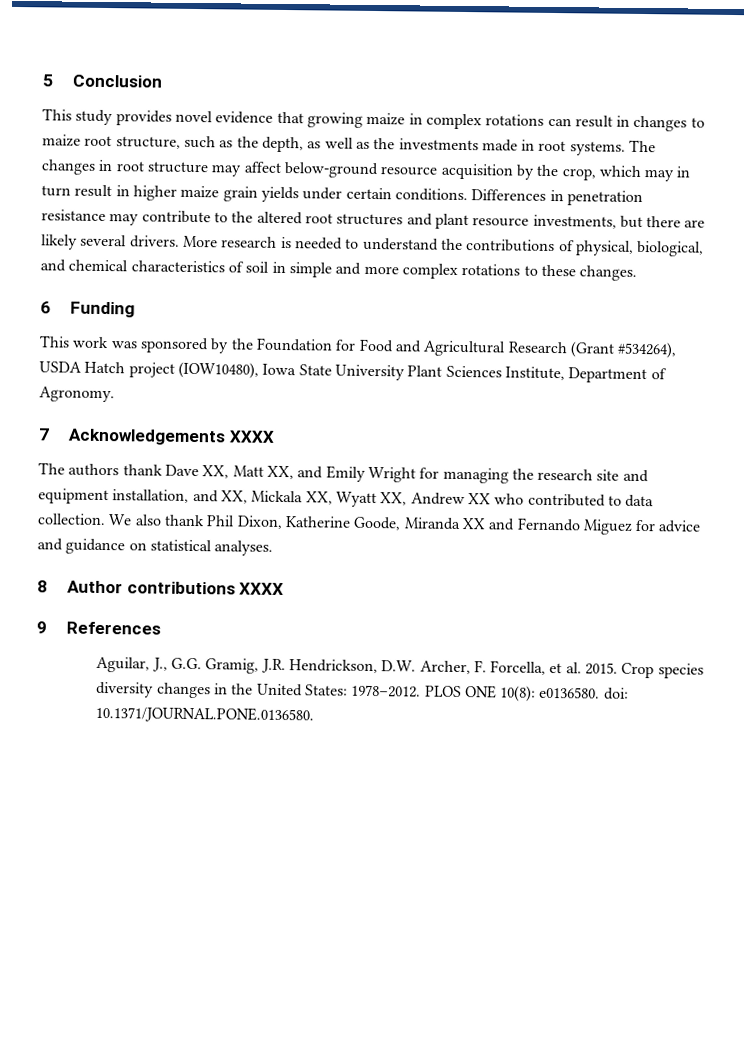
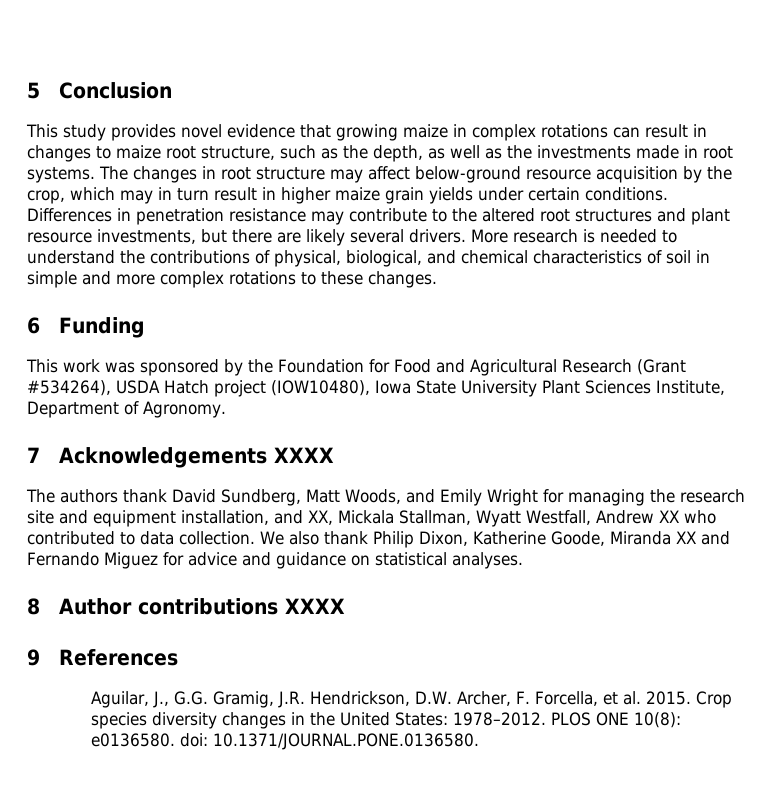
- The authors thank Dave XX, Matt XX, and Emily Wright for managing the research site and equipment installation, and XX, Mickala XX, Wyatt XX, Andrew XX who contributed to data collection.
+ The authors thank David Sundberg, Matt Woods, and Emily Wright for managing the research site and equipment installation, and XX, Mickala Stallman, Wyatt Westfall, Andrew XX who contributed to data collection.
- We also thank Phil Dixon, Katherine Goode, Miranda XX and Fernando Miguez for advice and guidance on statistical analyses.
+ We also thank Philip Dixon, Katherine Goode, Miranda XX and Fernando Miguez for advice and guidance on statistical analyses.

